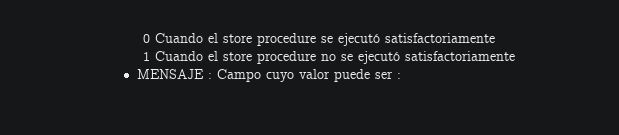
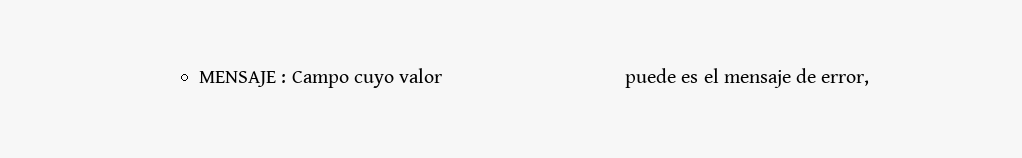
- 0 Cuando el store procedure se ejecutó satisfactoriamente
- 1 Cuando el store procedure no se ejecutó satisfactoriamente
- MENSAJE : Campo cuyo valor puede ser :
+ MENSAJE : Campo cuyo valor puede es el mensaje de error,

